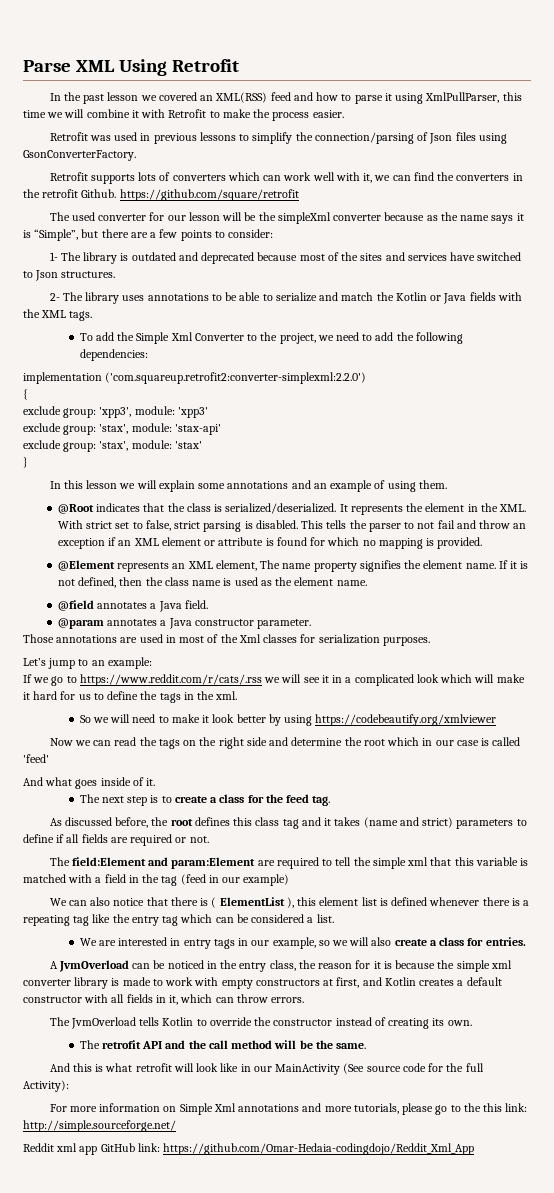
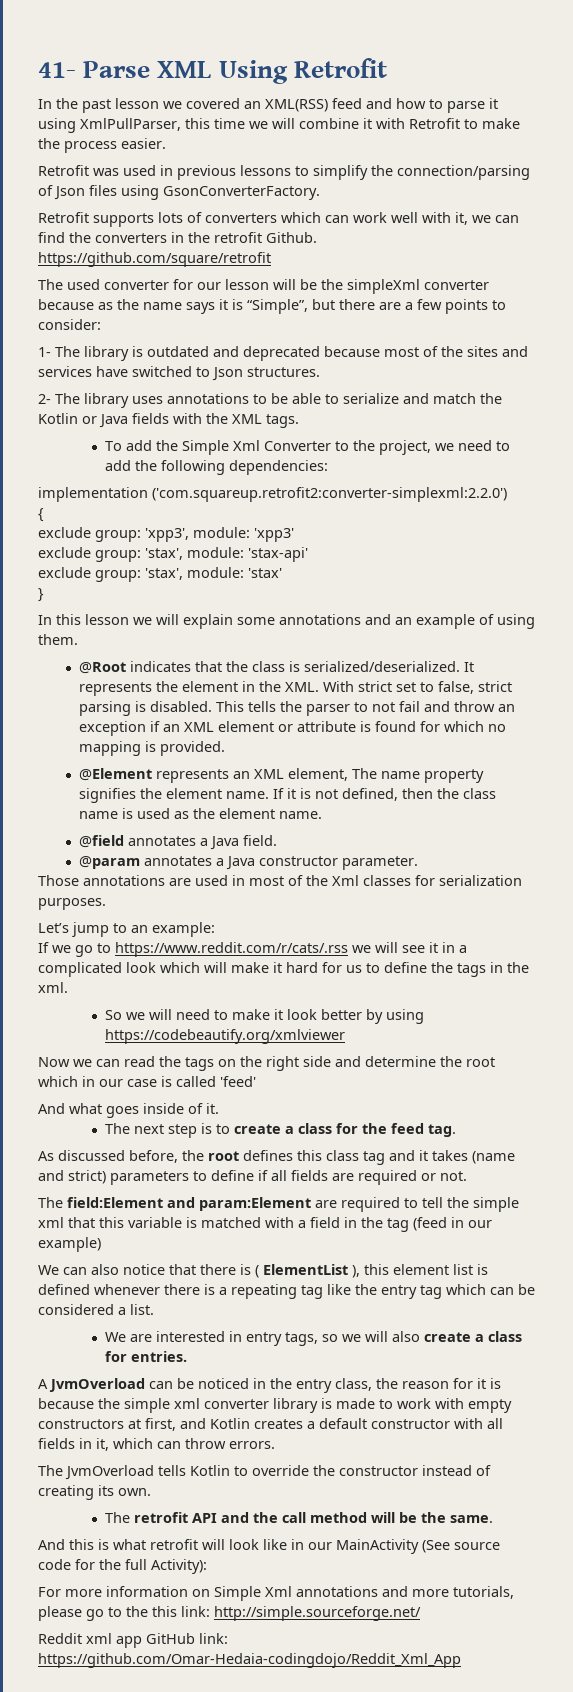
- Parse XML Using Retrofit
+ 41- Parse XML Using Retrofit
- We are interested in entry tags in our example, so we will also create a class for entries.
+ We are interested in entry tags, so we will also create a class for entries.

